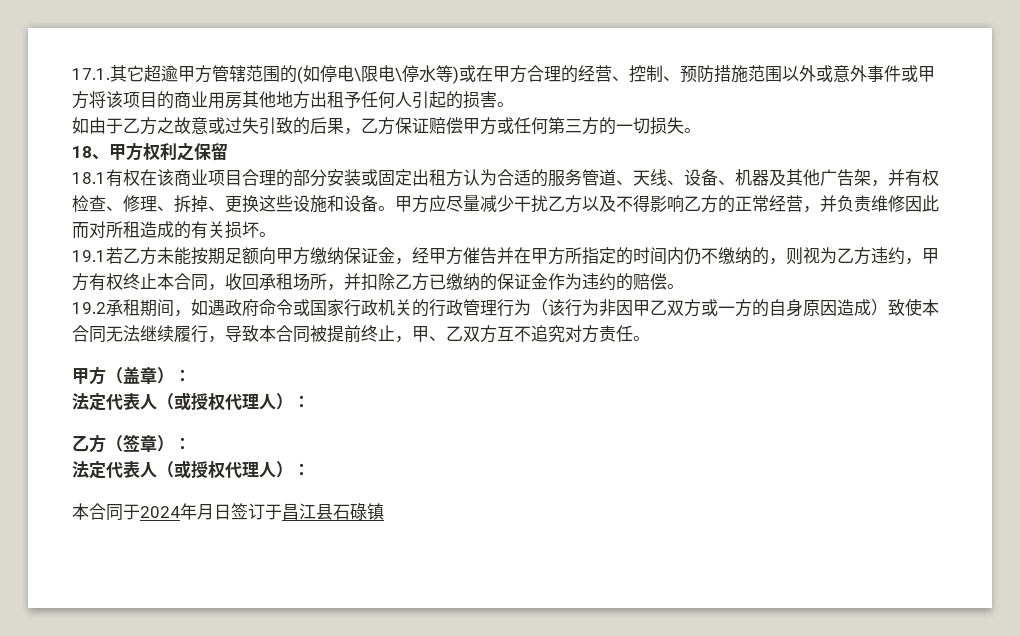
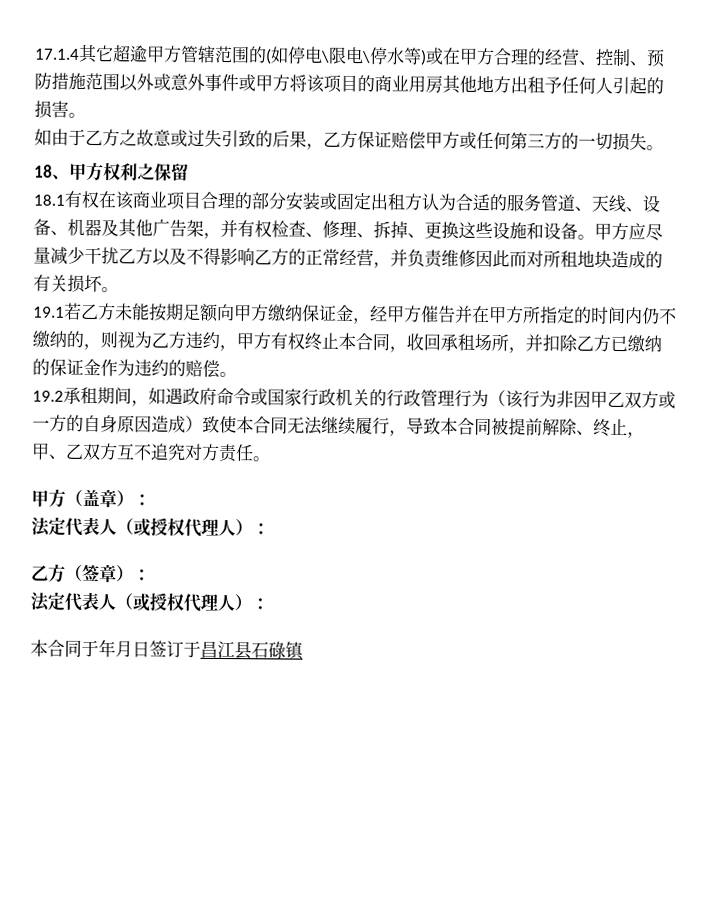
- 17.1.其它超逾甲方管辖范围的(如停电\限电\停水等)或在甲方合理的经营、控制、预防措施范围以外或意外事件或甲方将该项目的商业用房其他地方出租予任何人引起的损害。
+ 17.1.4其它超逾甲方管辖范围的(如停电\限电\停水等)或在甲方合理的经营、控制、预防措施范围以外或意外事件或甲方将该项目的商业用房其他地方出租予任何人引起的损害。
- 甲方应尽量减少干扰乙方以及不得影响乙方的正常经营，并负责维修因此而对所租造成的有关损坏。
+ 甲方应尽量减少干扰乙方以及不得影响乙方的正常经营，并负责维修因此而对所租地块造成的有关损坏。
- 19.2承租期间，如遇政府命令或国家行政机关的行政管理行为（该行为非因甲乙双方或一方的自身原因造成）致使本合同无法继续履行，导致本合同被提前终止，甲、乙双方互不追究对方责任。
+ 19.2承租期间，如遇政府命令或国家行政机关的行政管理行为（该行为非因甲乙双方或一方的自身原因造成）致使本合同无法继续履行，导致本合同被提前解除、终止，甲、乙双方互不追究对方责任。
- 本合同于2024年月日签订于昌江县石碌镇
+ 本合同于年月日签订于昌江县石碌镇

